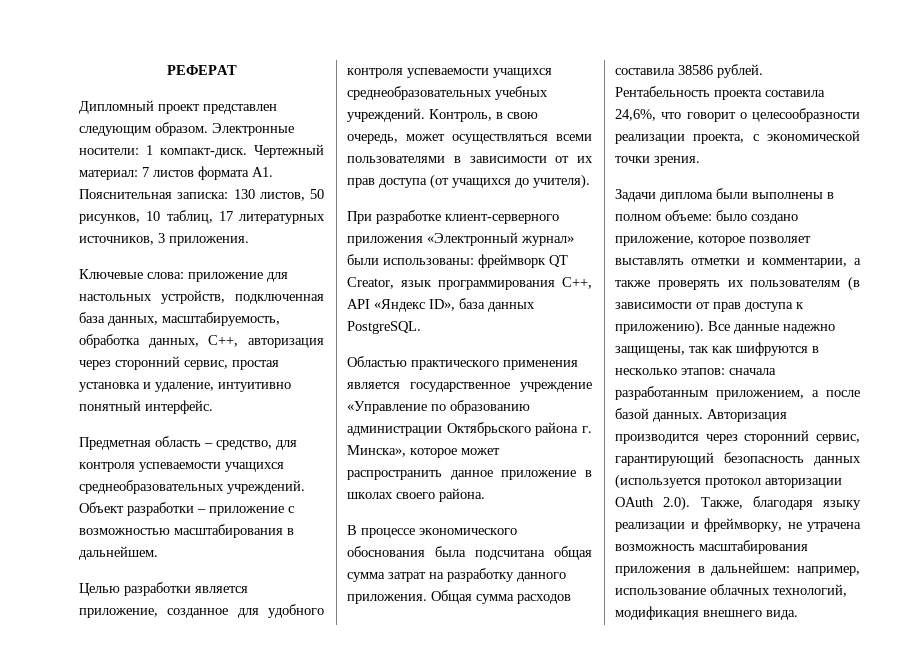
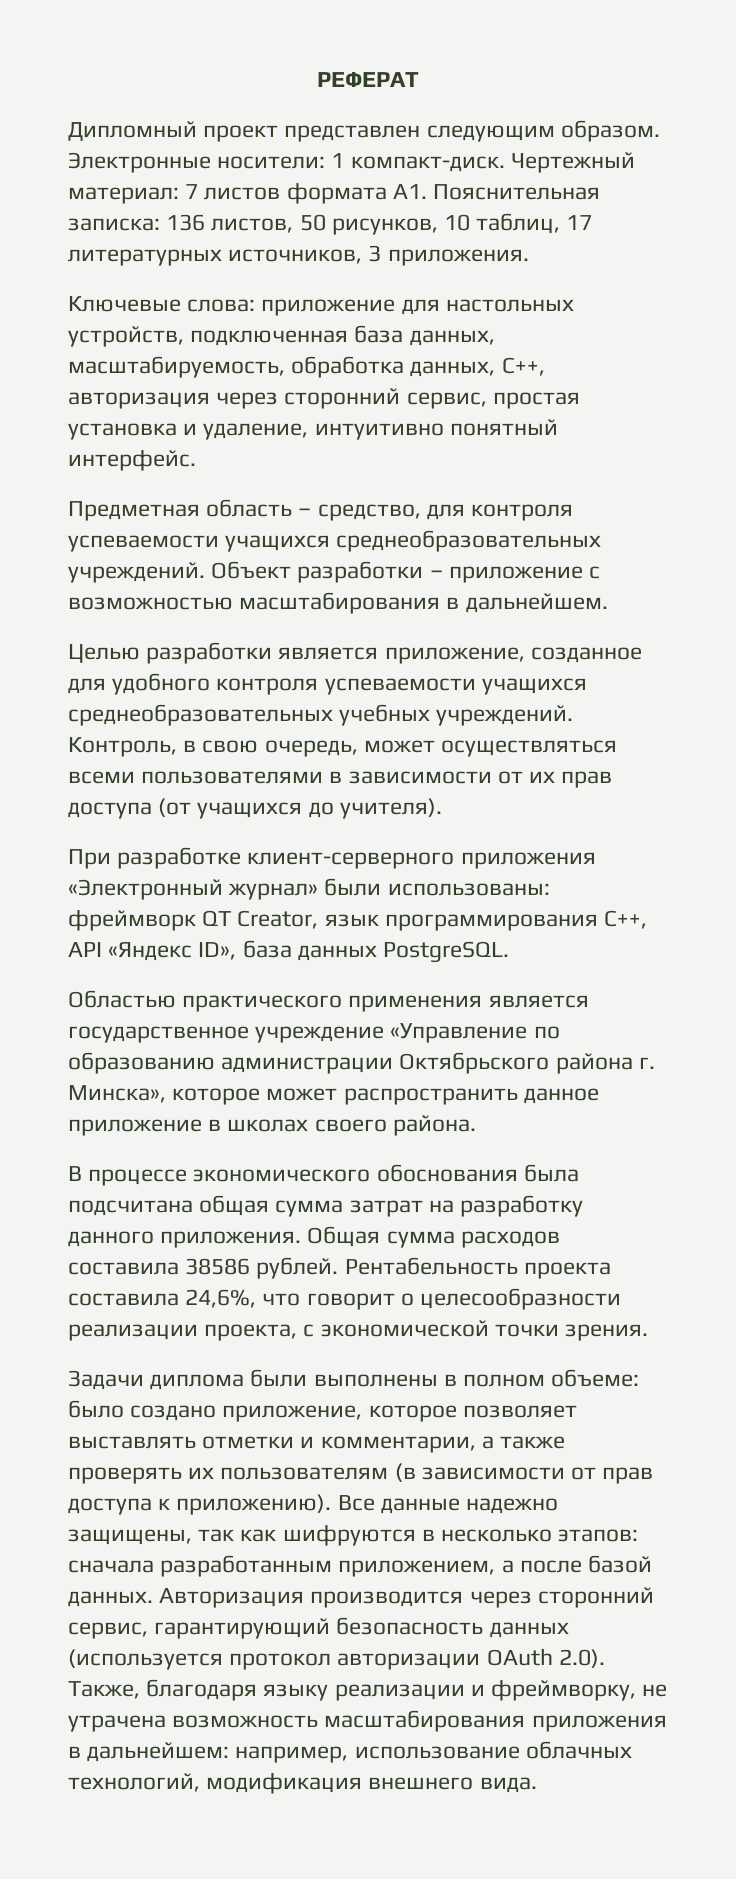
- Чертежный материал: 7 листов формата А1. Пояснительная записка: 130 листов, 50 рисунков, 10 таблиц, 17 литературных источников, 3 приложения.
+ Чертежный материал: 7 листов формата А1. Пояснительная записка: 136 листов, 50 рисунков, 10 таблиц, 17 литературных источников, 3 приложения.

